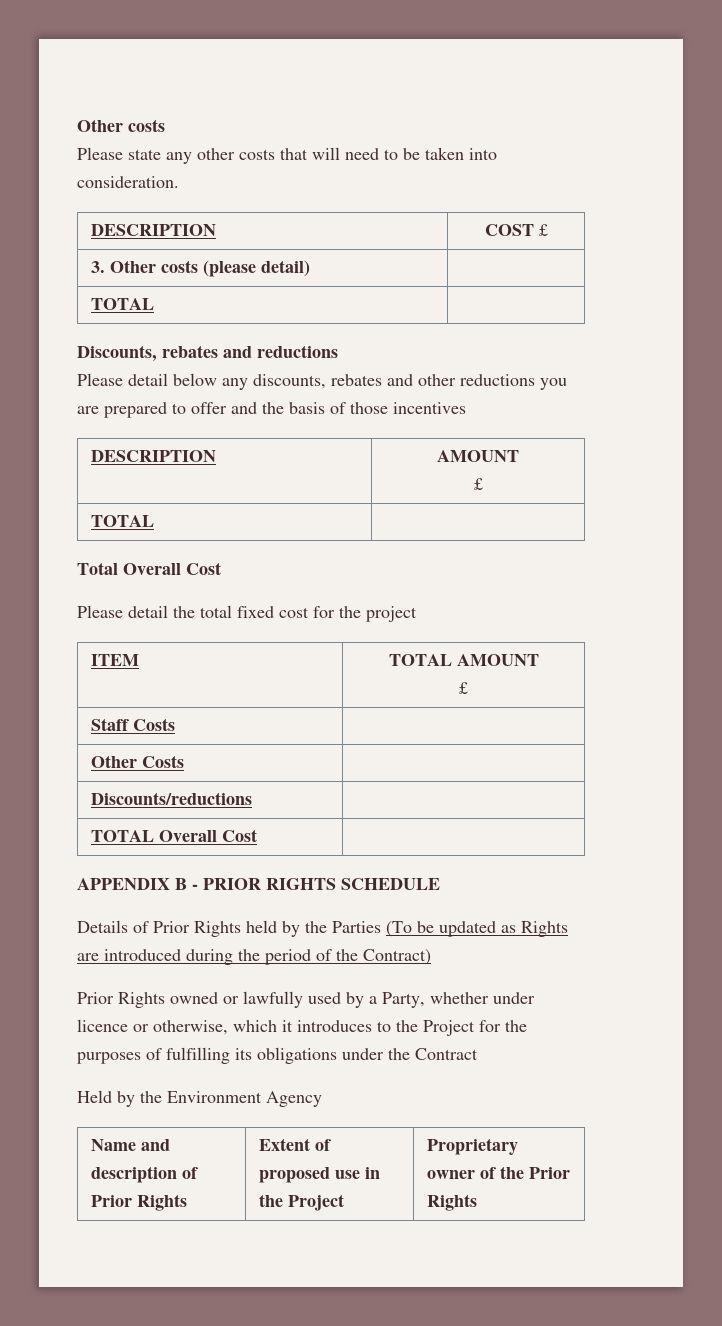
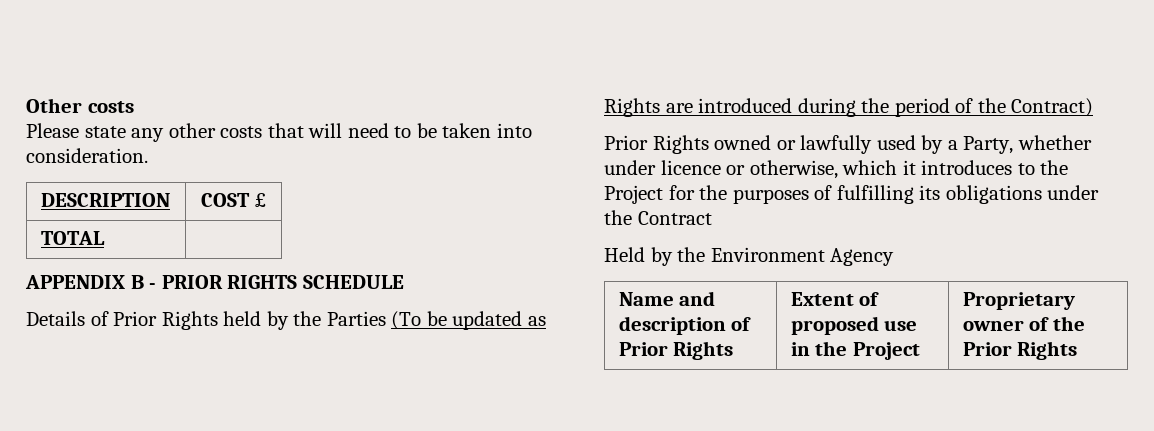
- 3. Other costs (please detail) |
  TOTAL |
- Discounts, rebates and reductions
- Please detail below any discounts, rebates and other reductions you are prepared to offer and the basis of those incentives
- DESCRIPTION | AMOUNT
- £
- TOTAL |
- Total Overall Cost
- Please detail the total fixed cost for the project
- ITEM | TOTAL AMOUNT
- £
- Staff Costs |
- Other Costs |
- Discounts/reductions |
- TOTAL Overall Cost |

